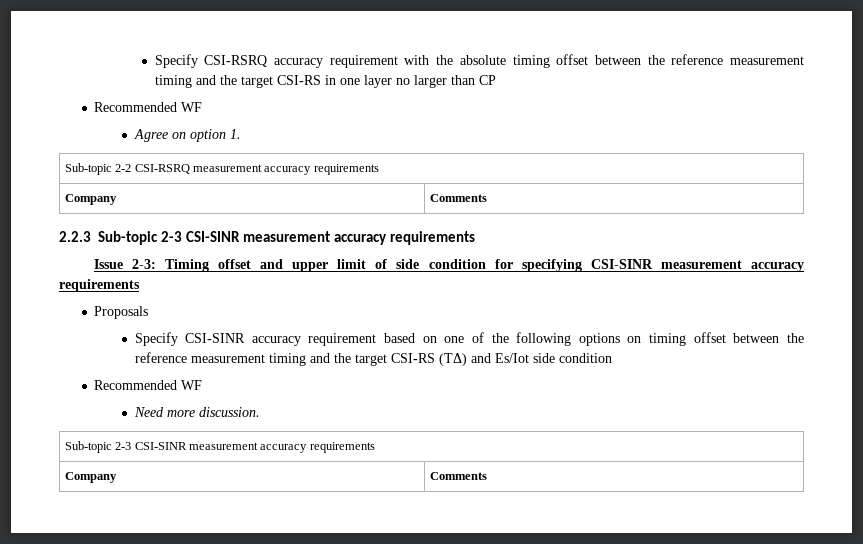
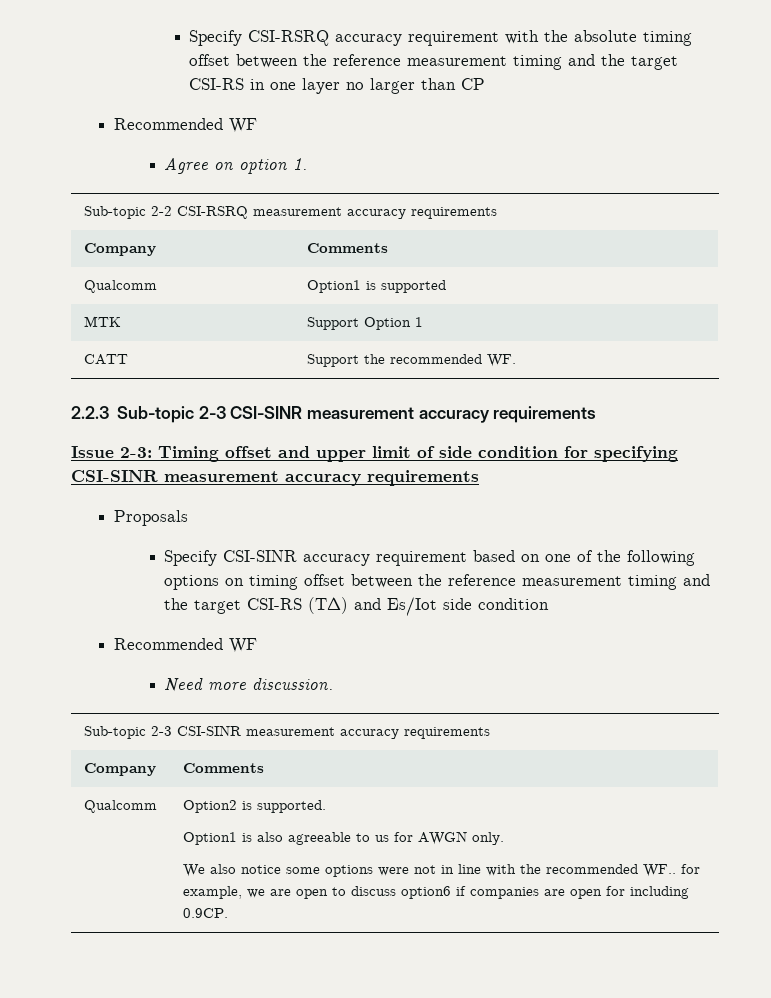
+ Qualcomm | Option1 is supported
+ MTK | Support Option 1
+ CATT | Support the recommended WF.
+ Qualcomm | Option2 is supported.
+ Option1 is also agreeable to us for AWGN only.
+ We also notice some options were not in line with the recommended WF.. for example, we are open to discuss option6 if companies are open for including 0.9CP.

